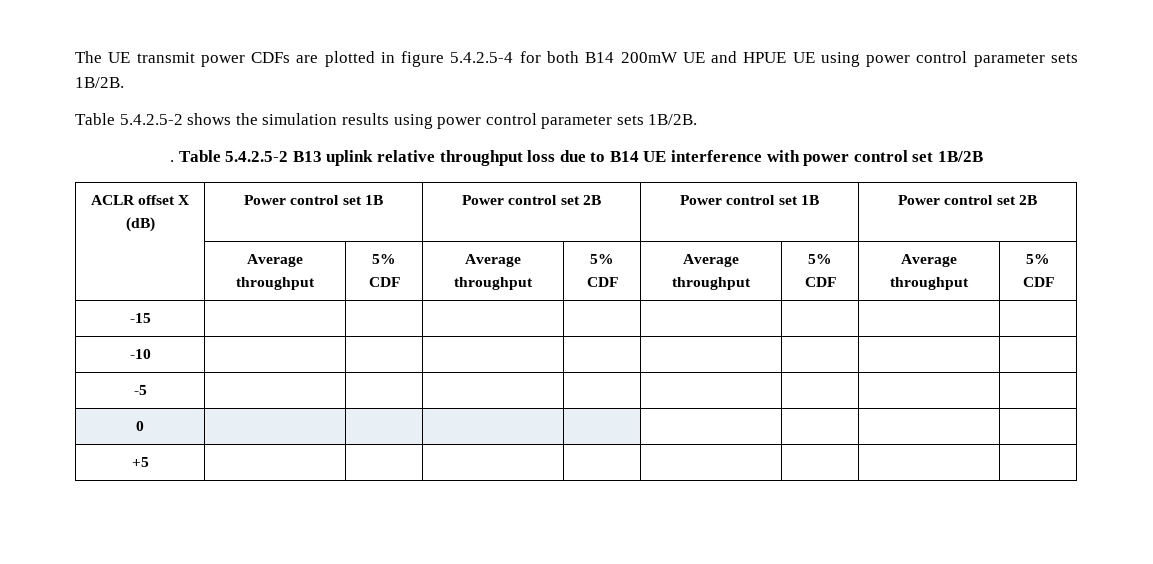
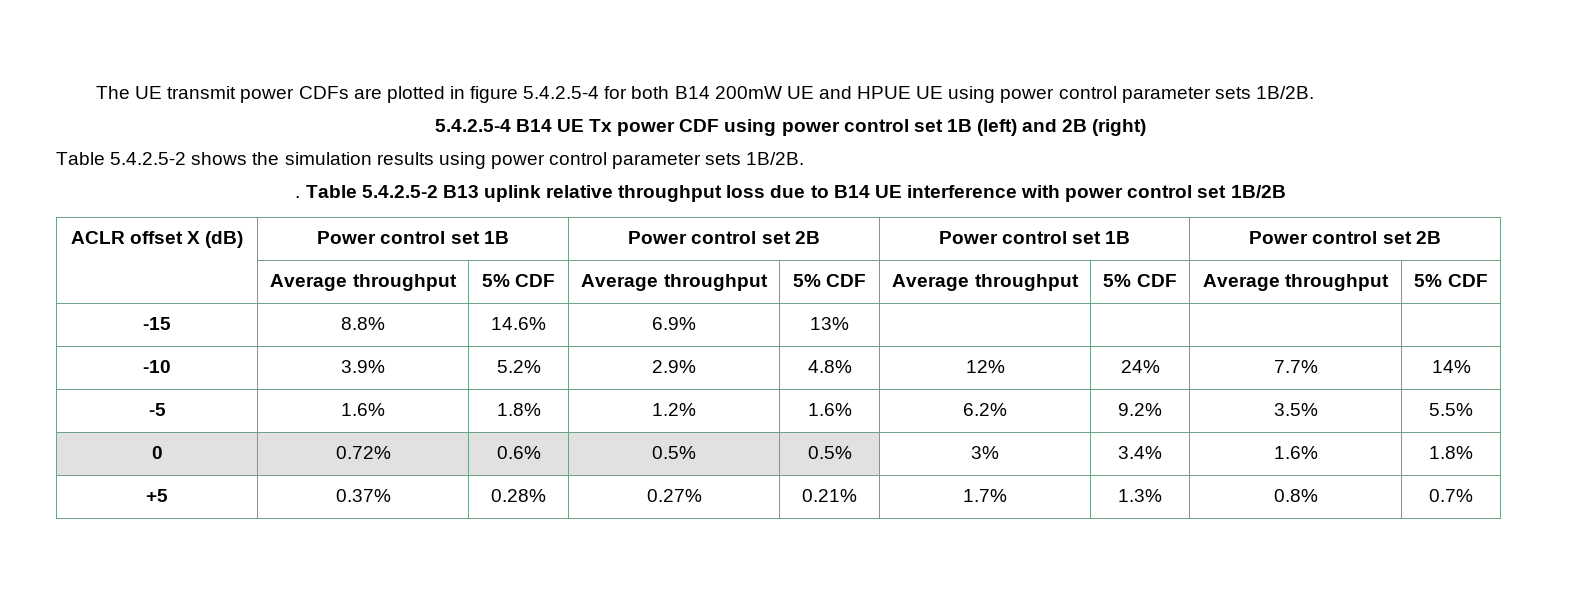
+ 5.4.2.5-4 B14 UE Tx power CDF using power control set 1B (left) and 2B (right)
- -15 | | | | | | | |
- -10 | | | | | | | |
- -5 | | | | | | | |
- 0 | | | | | | | |
- +5 | | | | | | | |
+ -15 | 8.8% | 14.6% | 6.9% | 13% | | | |
+ -10 | 3.9% | 5.2% | 2.9% | 4.8% | 12% | 24% | 7.7% | 14%
+ -5 | 1.6% | 1.8% | 1.2% | 1.6% | 6.2% | 9.2% | 3.5% | 5.5%
+ 0 | 0.72% | 0.6% | 0.5% | 0.5% | 3% | 3.4% | 1.6% | 1.8%
+ +5 | 0.37% | 0.28% | 0.27% | 0.21% | 1.7% | 1.3% | 0.8% | 0.7%

